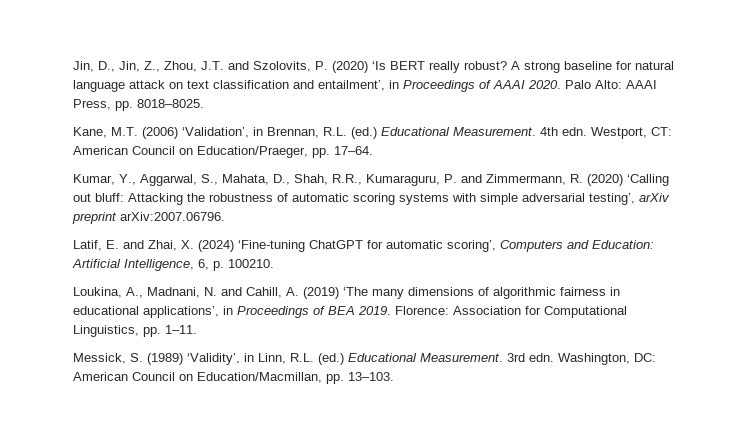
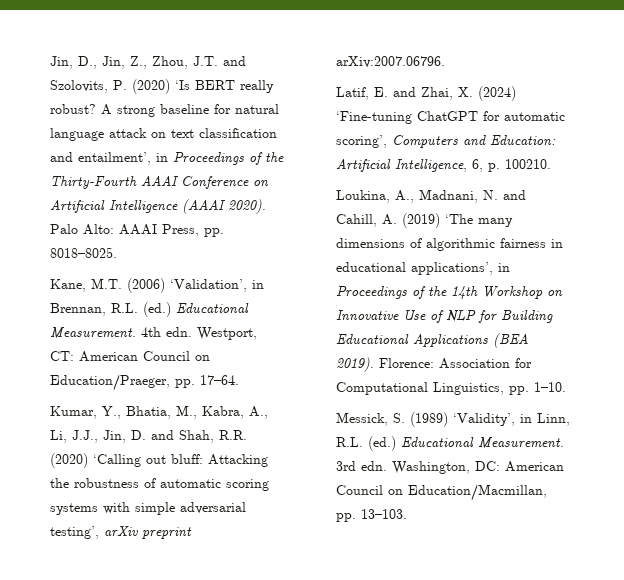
- A strong baseline for natural language attack on text classification and entailment’, in Proceedings of AAAI 2020.
+ A strong baseline for natural language attack on text classification and entailment’, in Proceedings of the Thirty-Fourth AAAI Conference on Artificial Intelligence (AAAI 2020).
- Kumar, Y., Aggarwal, S., Mahata, D., Shah, R.R., Kumaraguru, P. and Zimmermann, R. (2020) ‘Calling out bluff: Attacking the robustness of automatic scoring systems with simple adversarial testing’, arXiv preprint arXiv:2007.06796.
+ Kumar, Y., Bhatia, M., Kabra, A., Li, J.J., Jin, D. and Shah, R.R. (2020) ‘Calling out bluff: Attacking the robustness of automatic scoring systems with simple adversarial testing’, arXiv preprint arXiv:2007.06796.
- Loukina, A., Madnani, N. and Cahill, A. (2019) ‘The many dimensions of algorithmic fairness in educational applications’, in Proceedings of BEA 2019.
+ Loukina, A., Madnani, N. and Cahill, A. (2019) ‘The many dimensions of algorithmic fairness in educational applications’, in Proceedings of the 14th Workshop on Innovative Use of NLP for Building Educational Applications (BEA 2019).
- Florence: Association for Computational Linguistics, pp. 1–11.
+ Florence: Association for Computational Linguistics, pp. 1–10.

